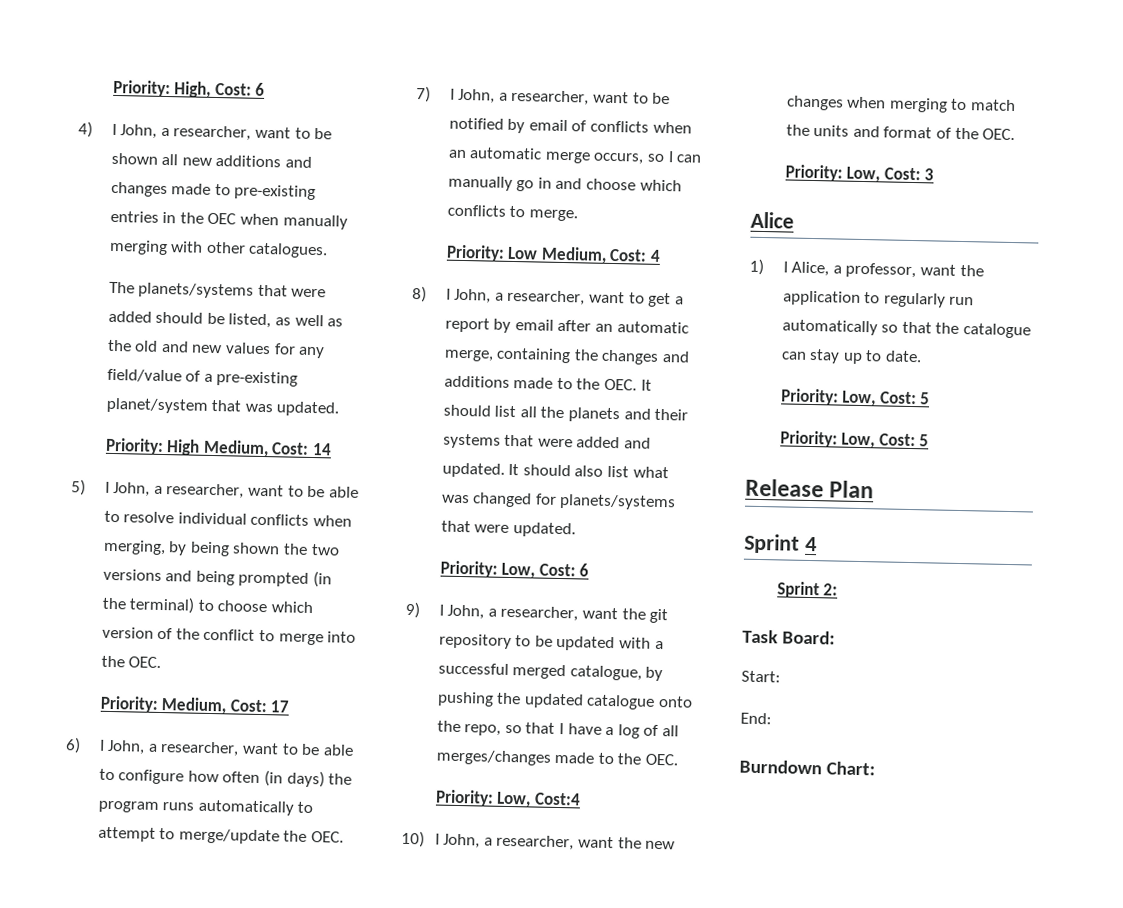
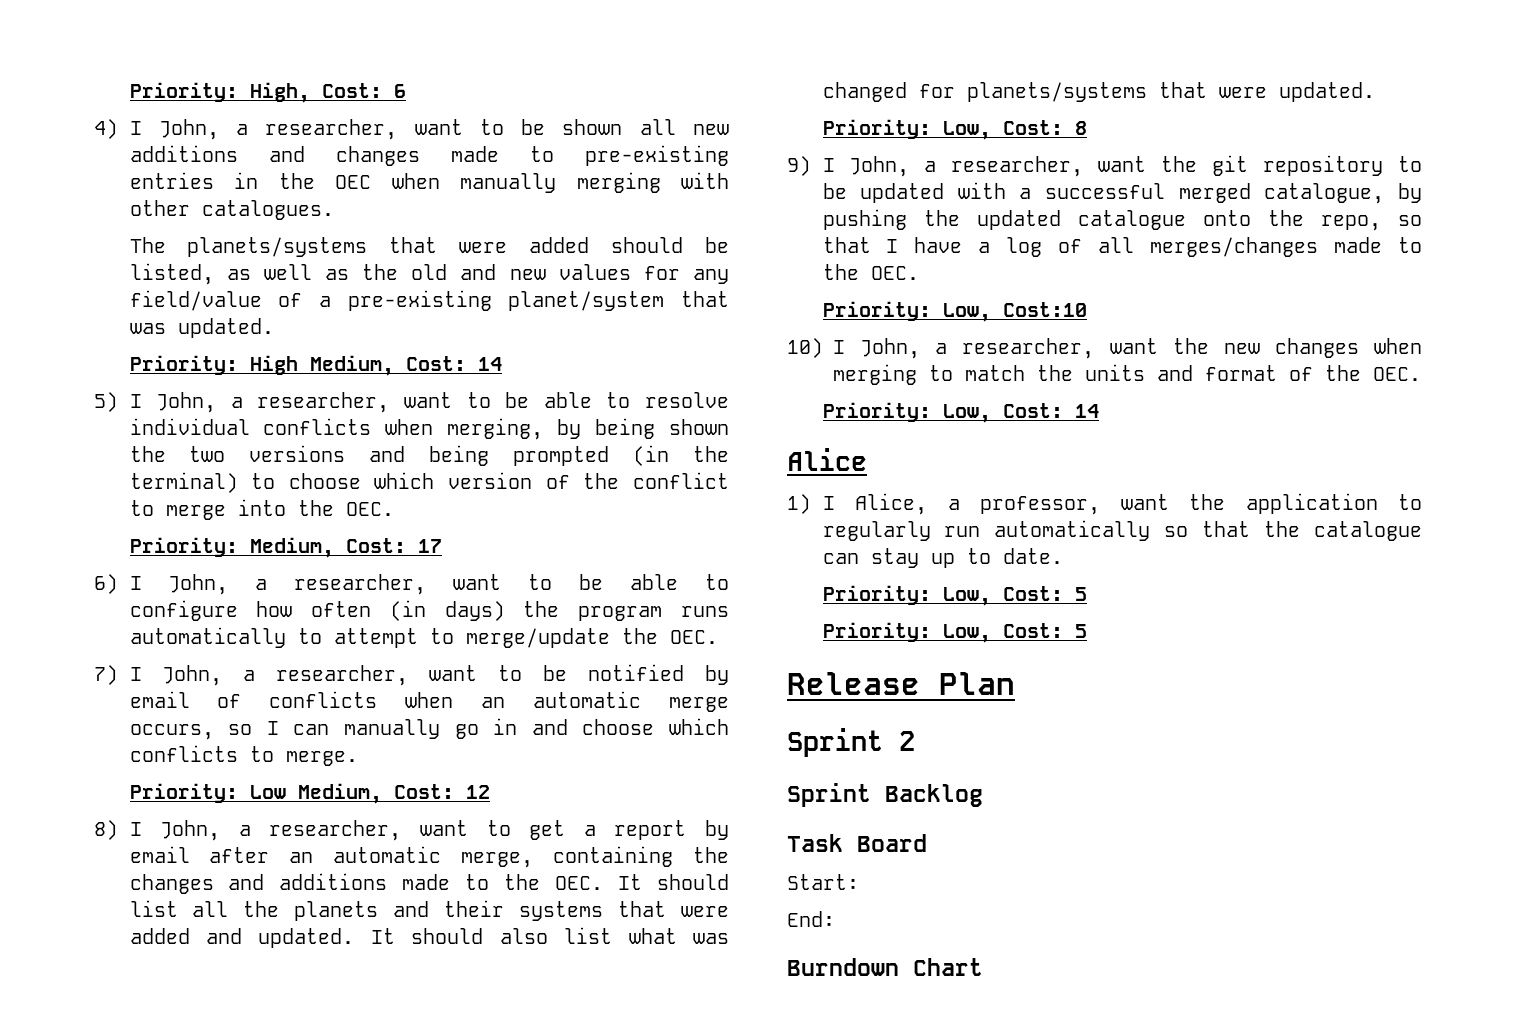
- Priority: Low Medium, Cost: 4
+ Priority: Low Medium, Cost: 12
- Priority: Low, Cost: 6
+ Priority: Low, Cost: 8
- Priority: Low, Cost:4
+ Priority: Low, Cost:10
- Priority: Low, Cost: 3
+ Priority: Low, Cost: 14
- Sprint 4
- Sprint 2:
+ Sprint 2
+ Sprint Backlog
- Task Board:
+ Task Board
- Burndown Chart:
+ Burndown Chart

